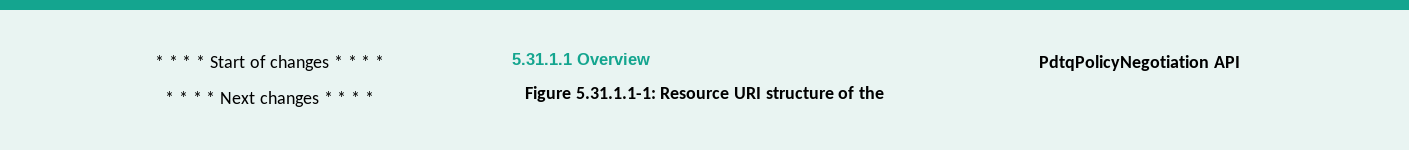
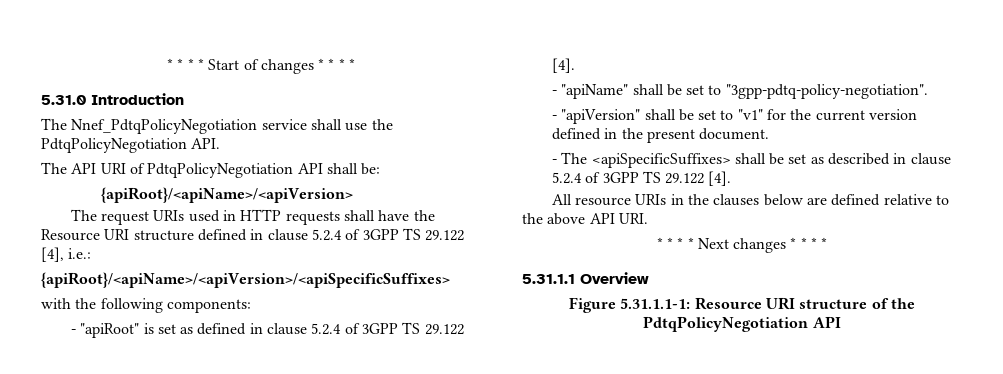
+ 5.31.0 Introduction
+ The Nnef_PdtqPolicyNegotiation service shall use the PdtqPolicyNegotiation API.
+ The API URI of PdtqPolicyNegotiation API shall be:
+ {apiRoot}/<apiName>/<apiVersion>
+ The request URIs used in HTTP requests shall have the Resource URI structure defined in clause 5.2.4 of 3GPP TS 29.122 [4], i.e.:
+ {apiRoot}/<apiName>/<apiVersion>/<apiSpecificSuffixes>
+ with the following components:
+ - "apiRoot" is set as defined in clause 5.2.4 of 3GPP TS 29.122 [4].
+ - "apiName" shall be set to "3gpp-pdtq-policy-negotiation".
+ - "apiVersion" shall be set to "v1" for the current version defined in the present document.
+ - The <apiSpecificSuffixes> shall be set as described in clause 5.2.4 of 3GPP TS 29.122 [4].
+ All resource URIs in the clauses below are defined relative to the above API URI.

